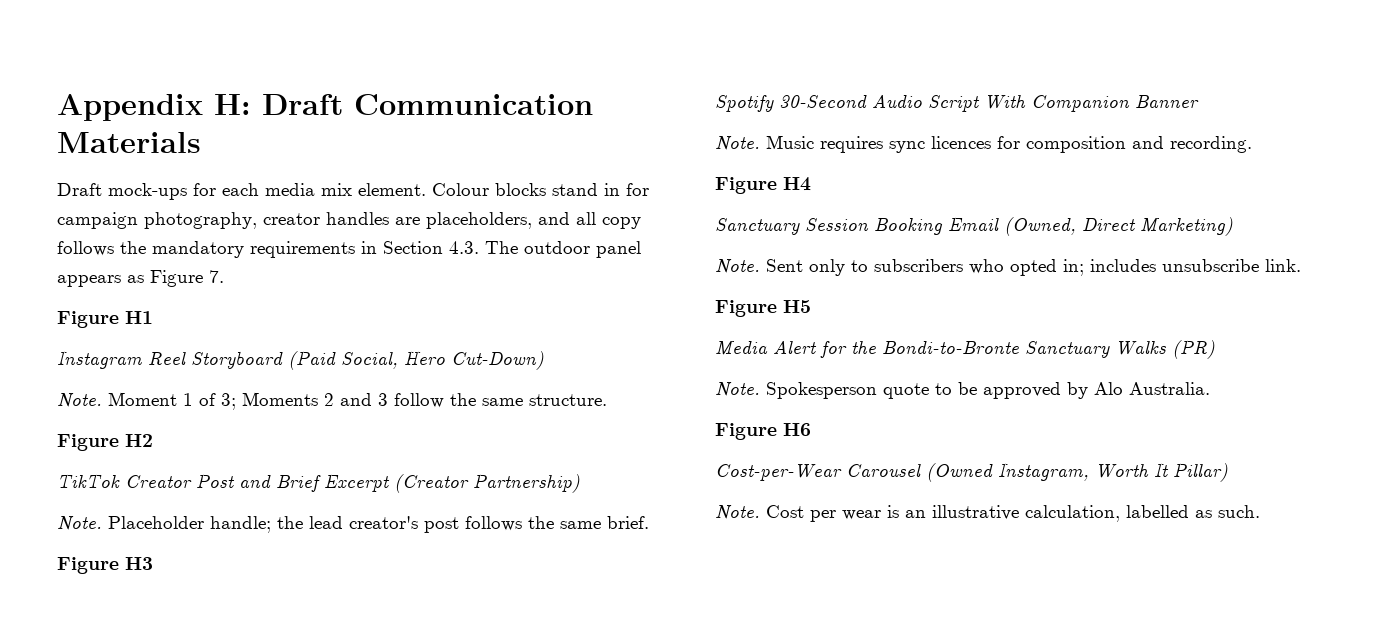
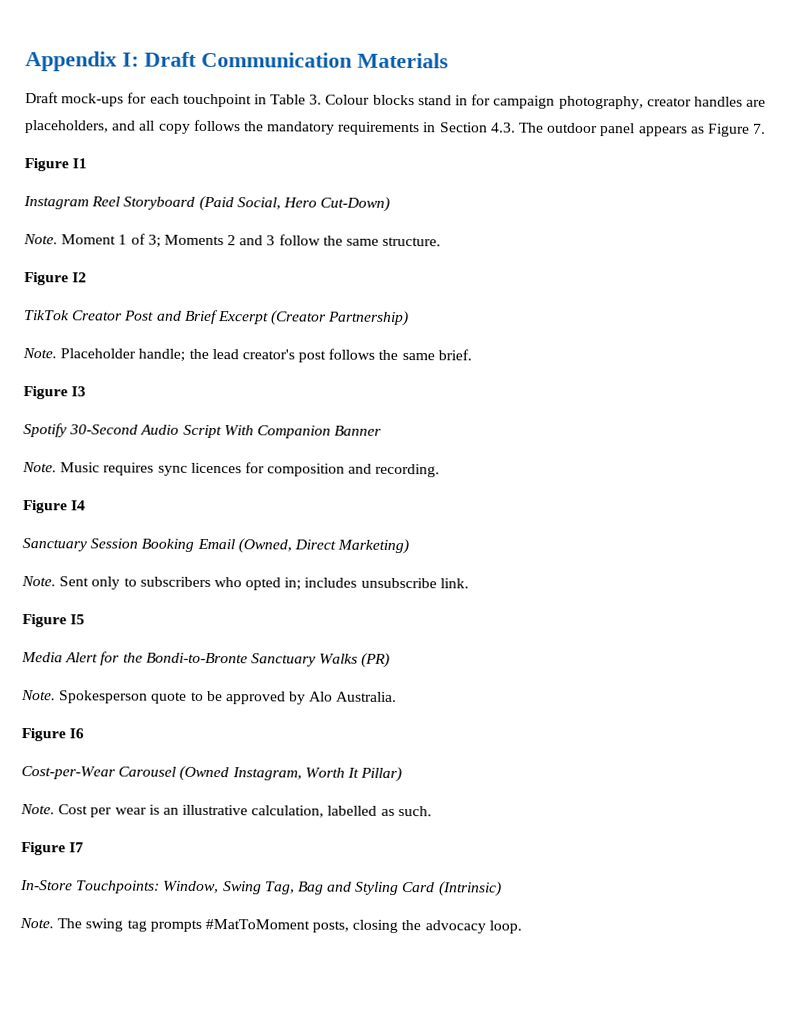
- Appendix H: Draft Communication Materials
+ Appendix I: Draft Communication Materials
- Draft mock-ups for each media mix element. Colour blocks stand in for campaign photography, creator handles are placeholders, and all copy follows the mandatory requirements in Section 4.3. The outdoor panel appears as Figure 7.
+ Draft mock-ups for each touchpoint in Table 3. Colour blocks stand in for campaign photography, creator handles are placeholders, and all copy follows the mandatory requirements in Section 4.3. The outdoor panel appears as Figure 7.
- Figure H1
+ Figure I1
- Figure H2
+ Figure I2
- Figure H3
+ Figure I3
- Figure H4
+ Figure I4
- Figure H5
+ Figure I5
- Figure H6
+ Figure I6
+ Figure I7
+ In-Store Touchpoints: Window, Swing Tag, Bag and Styling Card (Intrinsic)
+ Note. The swing tag prompts #MatToMoment posts, closing the advocacy loop.

